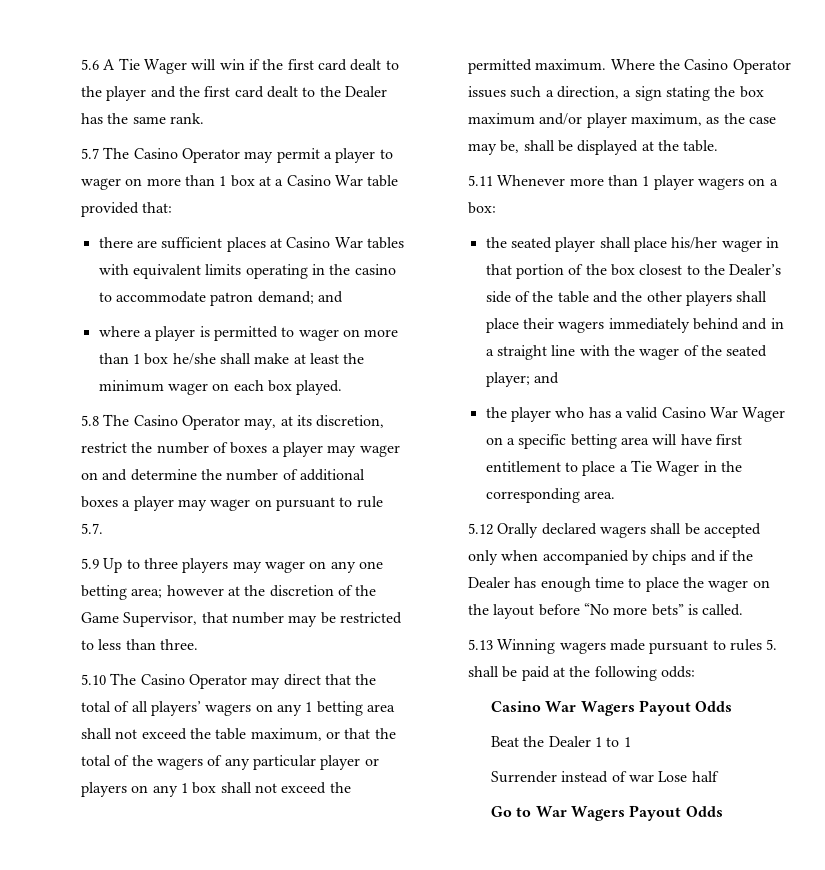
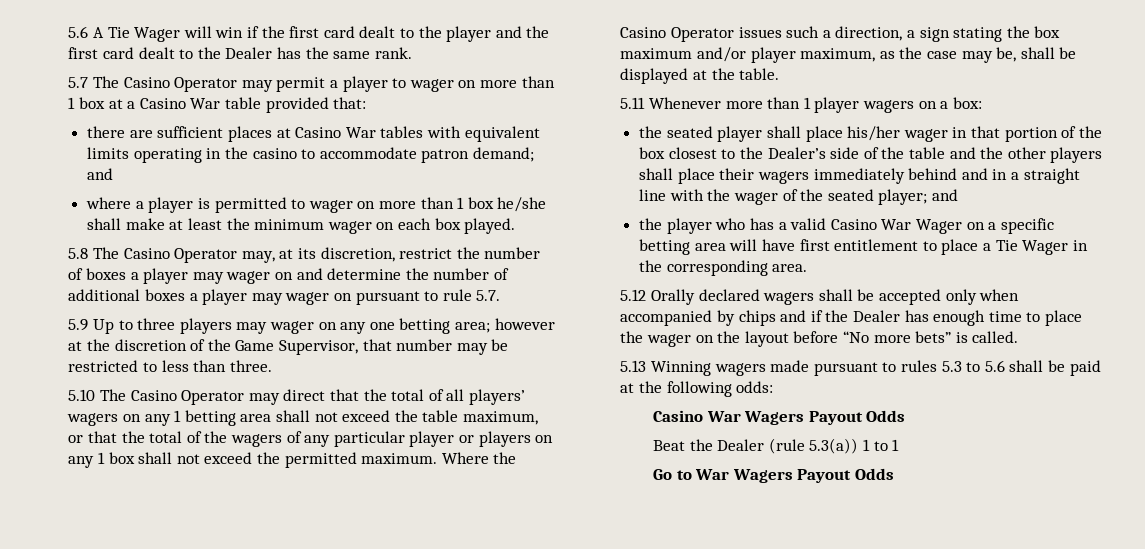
- 5.13 Winning wagers made pursuant to rules 5. shall be paid at the following odds:
+ 5.13 Winning wagers made pursuant to rules 5.3 to 5.6 shall be paid at the following odds:
- Beat the Dealer 1 to 1
+ Beat the Dealer (rule 5.3(a)) 1 to 1
- Surrender instead of war Lose half

